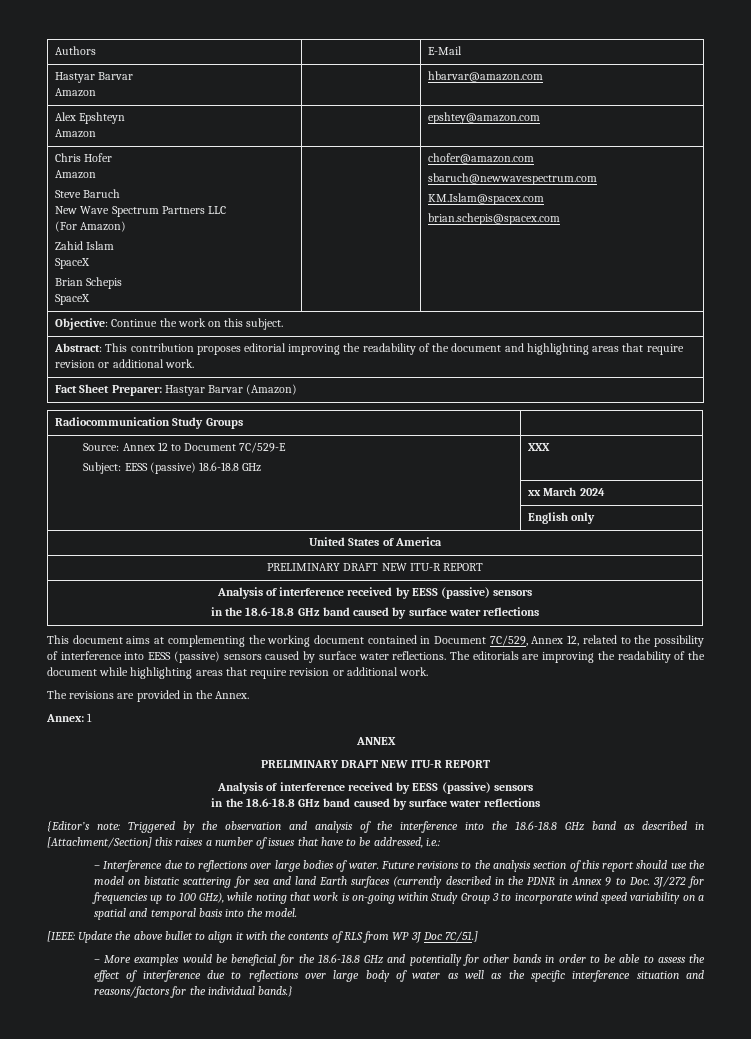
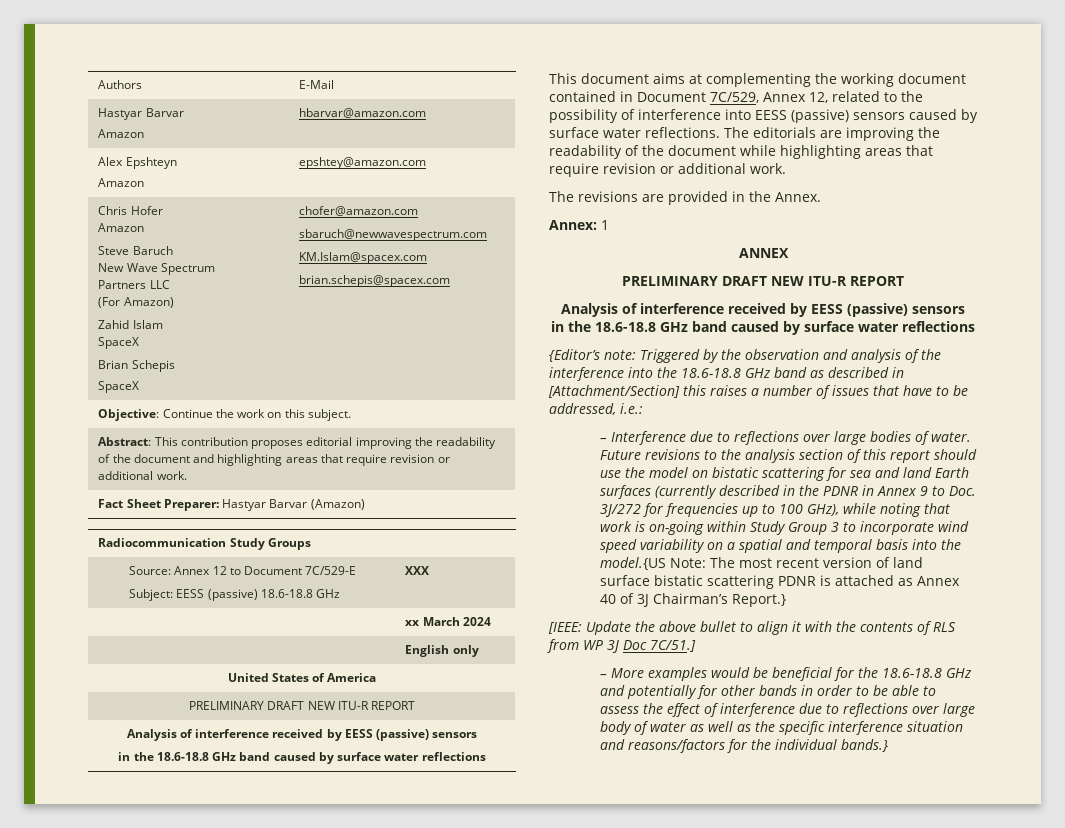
- Future revisions to the analysis section of this report should use the model on bistatic scattering for sea and land Earth surfaces (currently described in the PDNR in Annex 9 to Doc. 3J/272 for frequencies up to 100 GHz), while noting that work is on-going within Study Group 3 to incorporate wind speed variability on a spatial and temporal basis into the model.
+ Future revisions to the analysis section of this report should use the model on bistatic scattering for sea and land Earth surfaces (currently described in the PDNR in Annex 9 to Doc. 3J/272 for frequencies up to 100 GHz), while noting that work is on-going within Study Group 3 to incorporate wind speed variability on a spatial and temporal basis into the model.{US Note: The most recent version of land surface bistatic scattering PDNR is attached as Annex 40 of 3J Chairman’s Report.}

